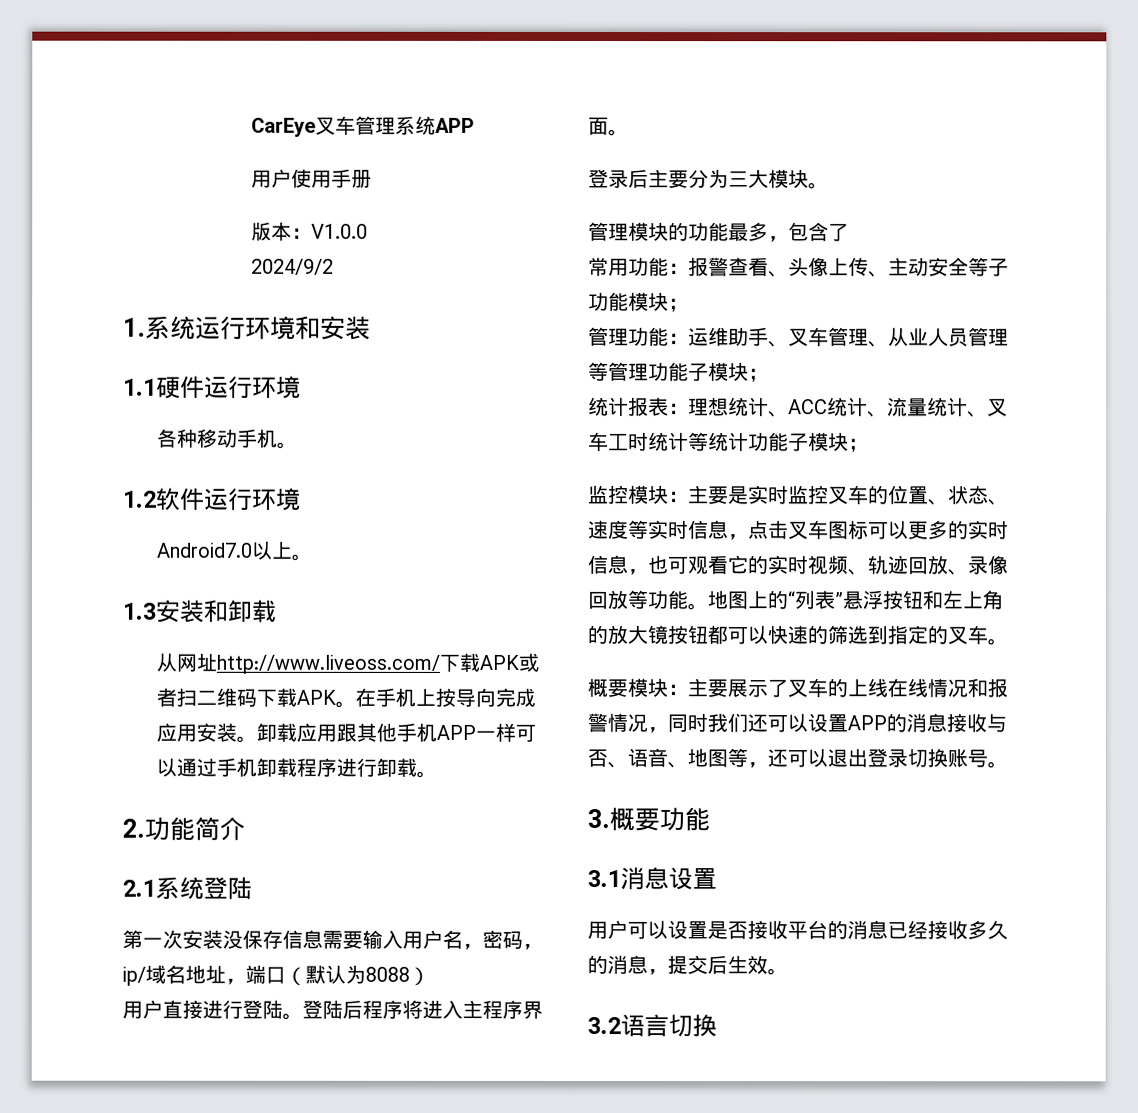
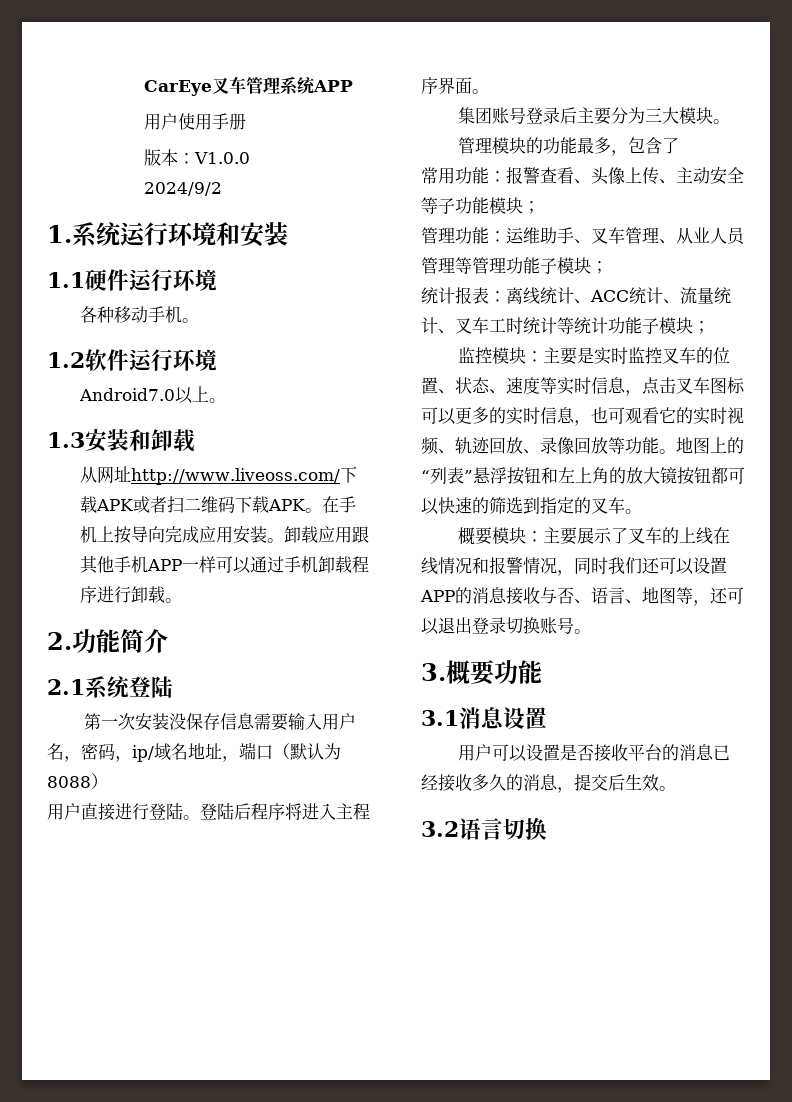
- 登录后主要分为三大模块。
+ 集团账号登录后主要分为三大模块。
- 统计报表：理想统计、ACC统计、流量统计、叉车工时统计等统计功能子模块；
+ 统计报表：离线统计、ACC统计、流量统计、叉车工时统计等统计功能子模块；
- 概要模块：主要展示了叉车的上线在线情况和报警情况，同时我们还可以设置APP的消息接收与否、语音、地图等，还可以退出登录切换账号。
+ 概要模块：主要展示了叉车的上线在线情况和报警情况，同时我们还可以设置APP的消息接收与否、语言、地图等，还可以退出登录切换账号。

